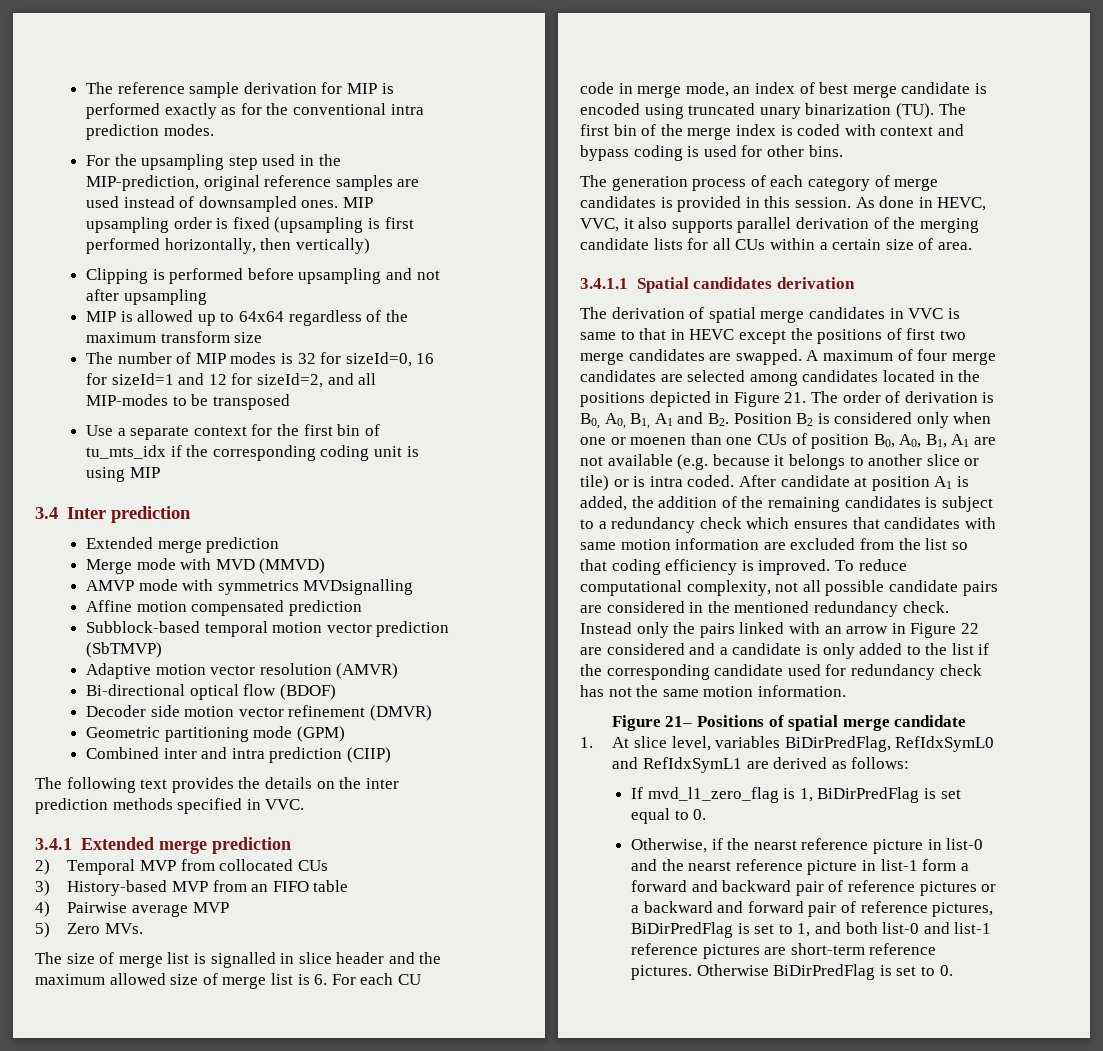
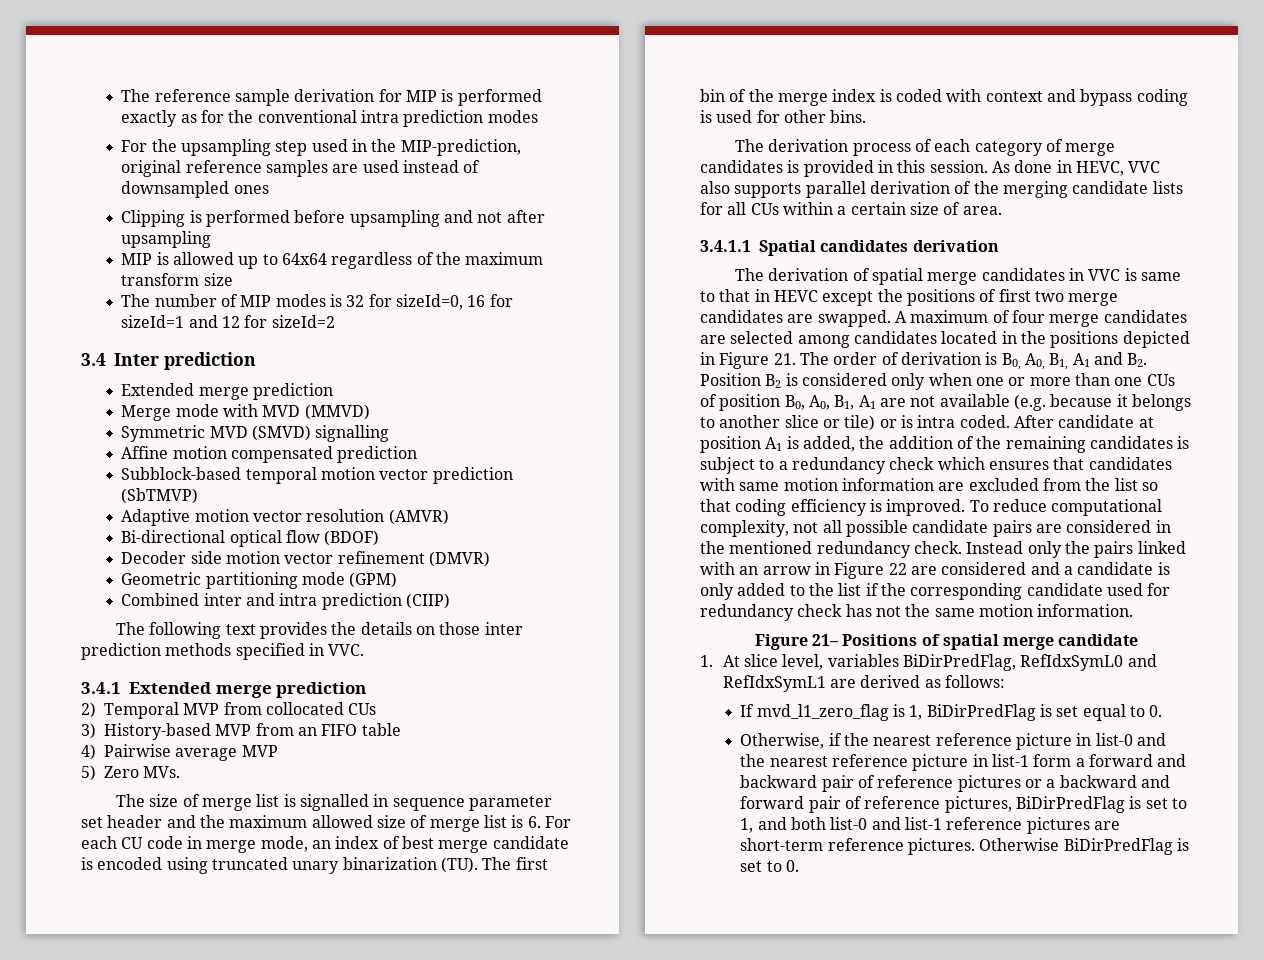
- The reference sample derivation for MIP is performed exactly as for the conventional intra prediction modes.
+ The reference sample derivation for MIP is performed exactly as for the conventional intra prediction modes
- For the upsampling step used in the MIP-prediction, original reference samples are used instead of downsampled ones. MIP upsampling order is fixed (upsampling is first performed horizontally, then vertically)
+ For the upsampling step used in the MIP-prediction, original reference samples are used instead of downsampled ones
- The number of MIP modes is 32 for sizeId=0, 16 for sizeId=1 and 12 for sizeId=2, and all MIP-modes to be transposed
- Use a separate context for the first bin of tu_mts_idx if the corresponding coding unit is using MIP
+ The number of MIP modes is 32 for sizeId=0, 16 for sizeId=1 and 12 for sizeId=2
- AMVP mode with symmetrics MVDsignalling
+ Symmetric MVD (SMVD) signalling
- The following text provides the details on the inter prediction methods specified in VVC.
+ The following text provides the details on those inter prediction methods specified in VVC.
- The size of merge list is signalled in slice header and the maximum allowed size of merge list is 6. For each CU code in merge mode, an index of best merge candidate is encoded using truncated unary binarization (TU). The first bin of the merge index is coded with context and bypass coding is used for other bins.
+ The size of merge list is signalled in sequence parameter set header and the maximum allowed size of merge list is 6. For each CU code in merge mode, an index of best merge candidate is encoded using truncated unary binarization (TU). The first bin of the merge index is coded with context and bypass coding is used for other bins.
- The generation process of each category of merge candidates is provided in this session.
+ The derivation process of each category of merge candidates is provided in this session.
- As done in HEVC, VVC, it also supports parallel derivation of the merging candidate lists for all CUs within a certain size of area.
+ As done in HEVC, VVC also supports parallel derivation of the merging candidate lists for all CUs within a certain size of area.
- A maximum of four merge candidates are selected among candidates located in the positions depicted in Figure 21. The order of derivation is B0, A0, B1, A1 and B2. Position B2 is considered only when one or moenen than one CUs of position B0, A0, B1, A1 are not available (e.g. because it belongs to another slice or tile) or is intra coded.
+ A maximum of four merge candidates are selected among candidates located in the positions depicted in Figure 21. The order of derivation is B0, A0, B1, A1 and B2. Position B2 is considered only when one or more than one CUs of position B0, A0, B1, A1 are not available (e.g. because it belongs to another slice or tile) or is intra coded.
- Otherwise, if the nearst reference picture in list-0 and the nearst reference picture in list-1 form a forward and backward pair of reference pictures or a backward and forward pair of reference pictures, BiDirPredFlag is set to 1, and both list-0 and list-1 reference pictures are short-term reference pictures.
+ Otherwise, if the nearest reference picture in list-0 and the nearest reference picture in list-1 form a forward and backward pair of reference pictures or a backward and forward pair of reference pictures, BiDirPredFlag is set to 1, and both list-0 and list-1 reference pictures are short-term reference pictures.

